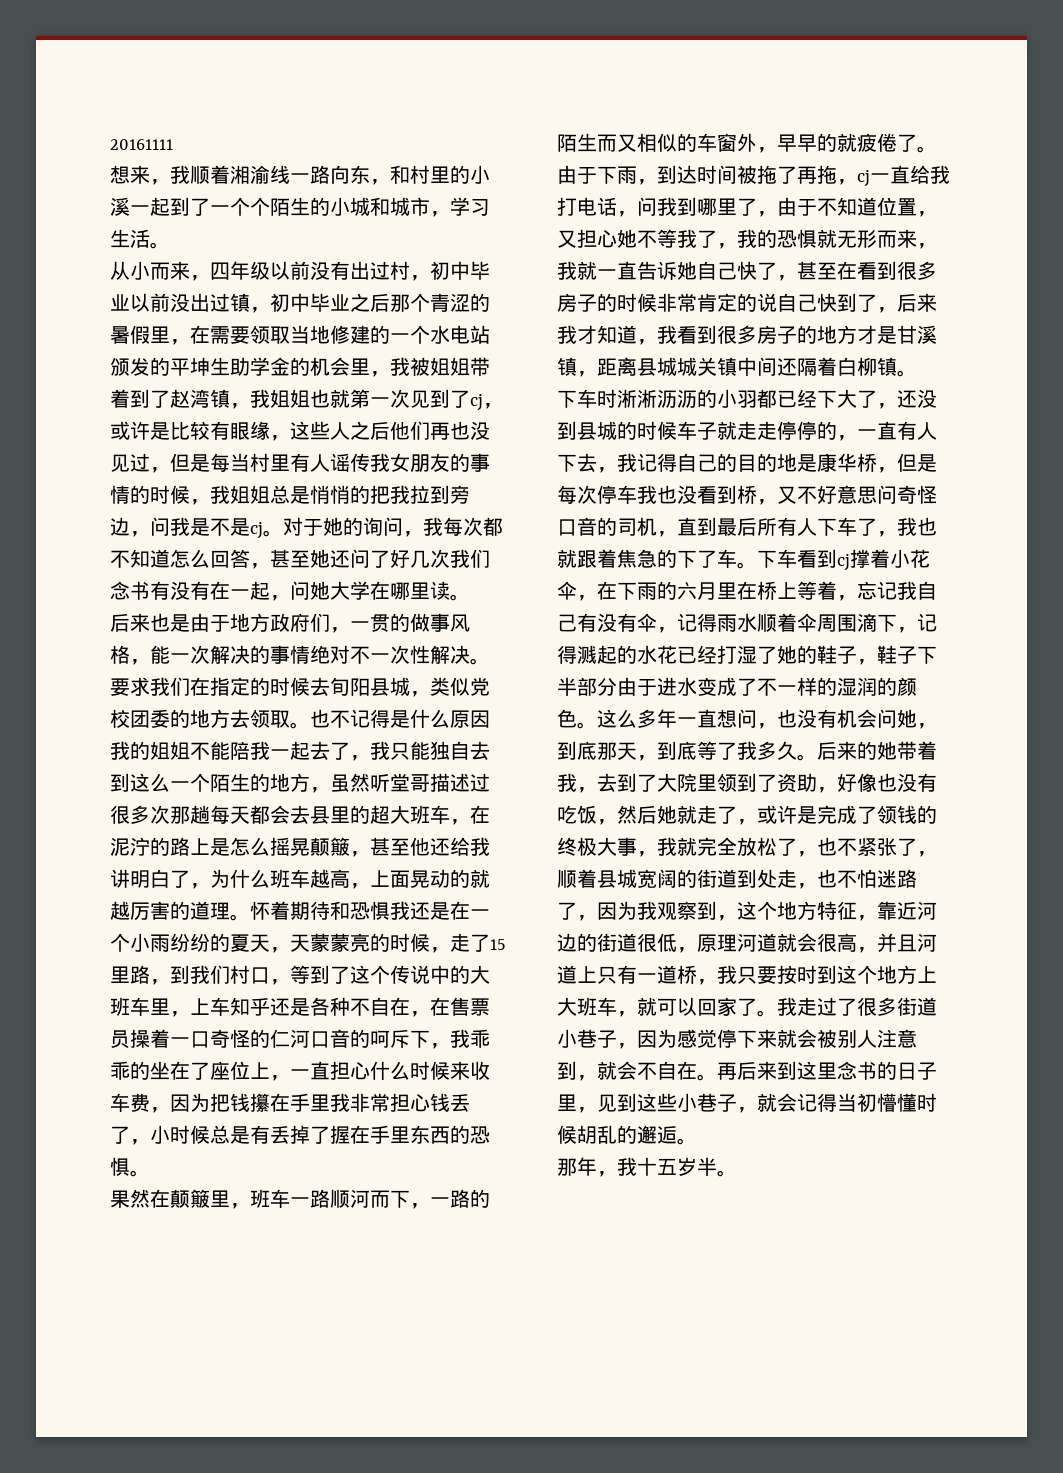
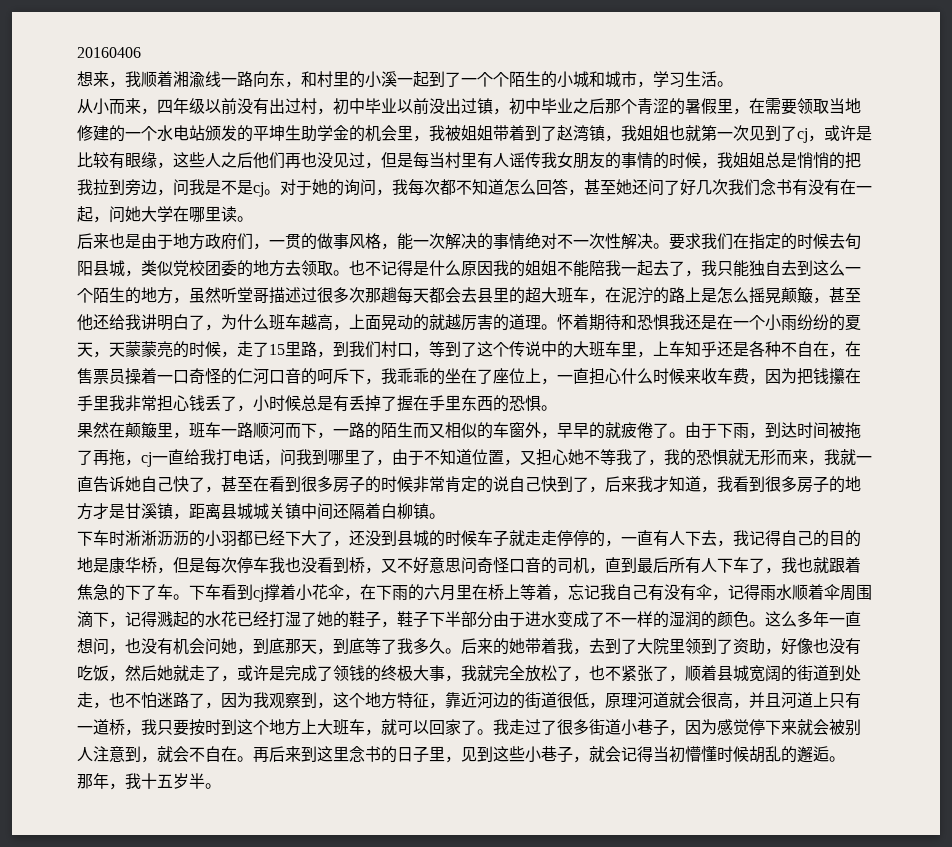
- 20161111
+ 20160406

